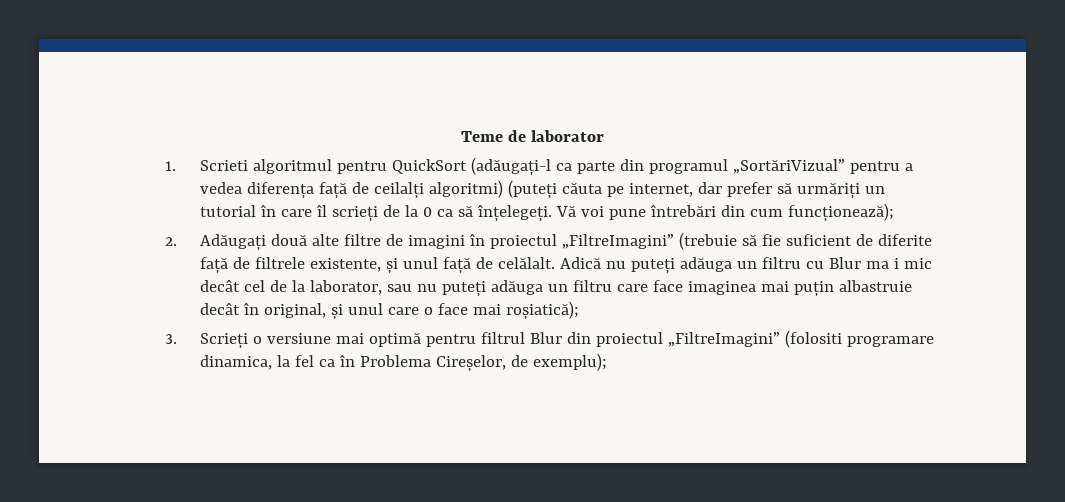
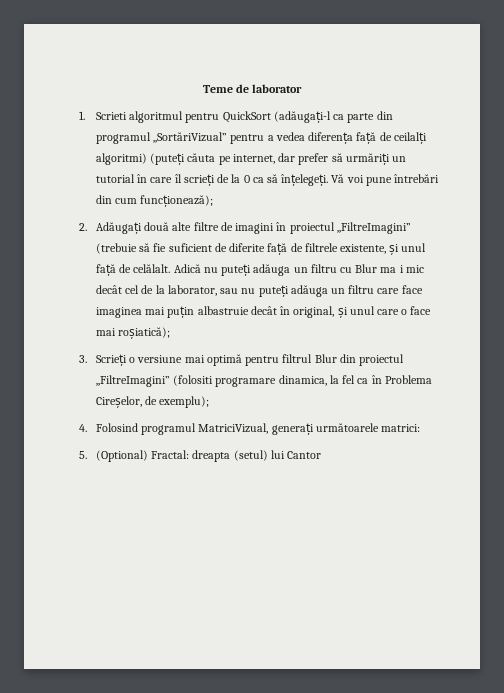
+ 4. Folosind programul MatriciVizual, generați următoarele matrici:
+ 5. (Optional) Fractal: dreapta (setul) lui Cantor

